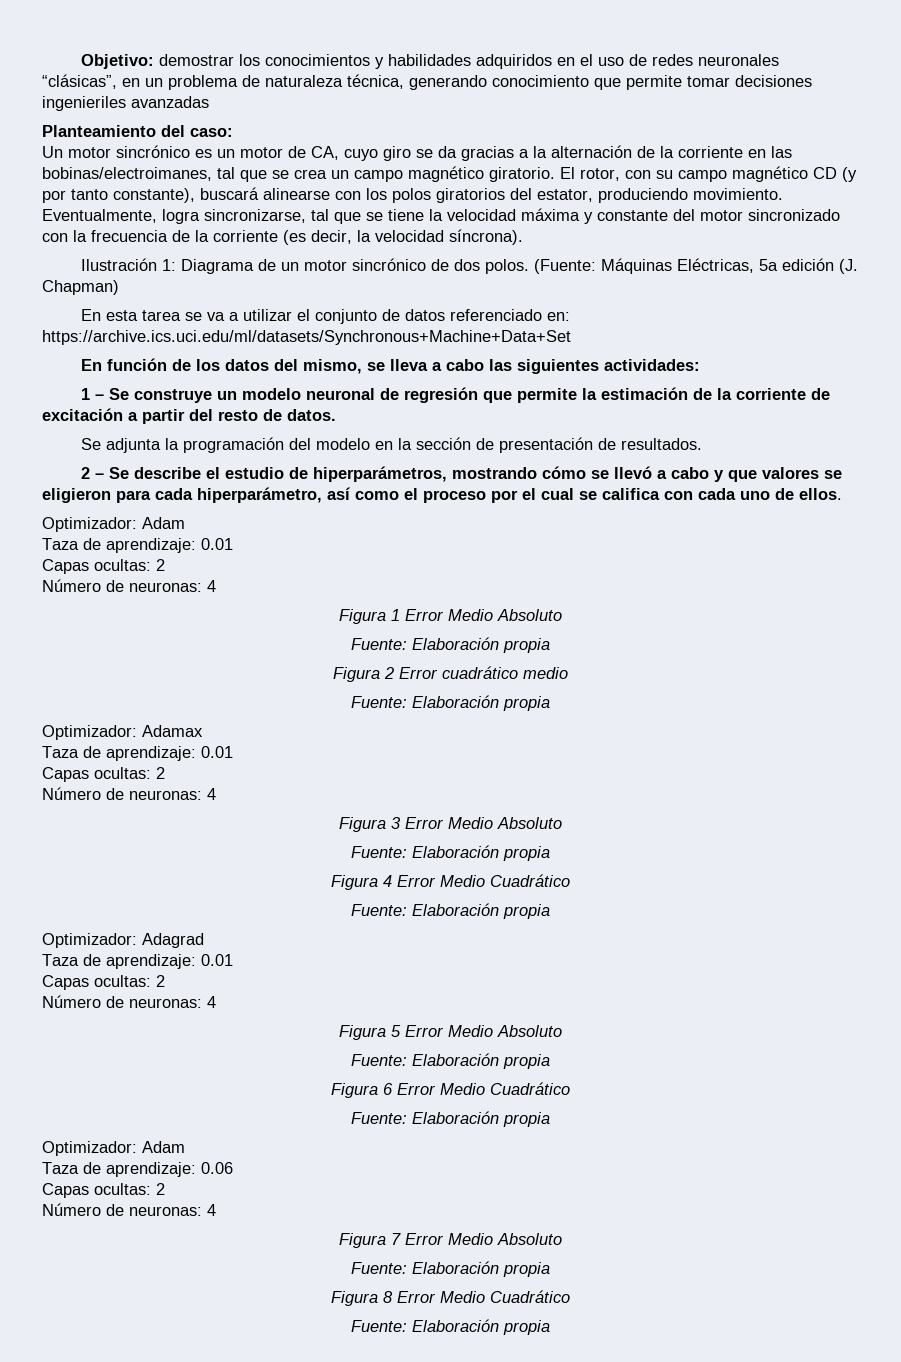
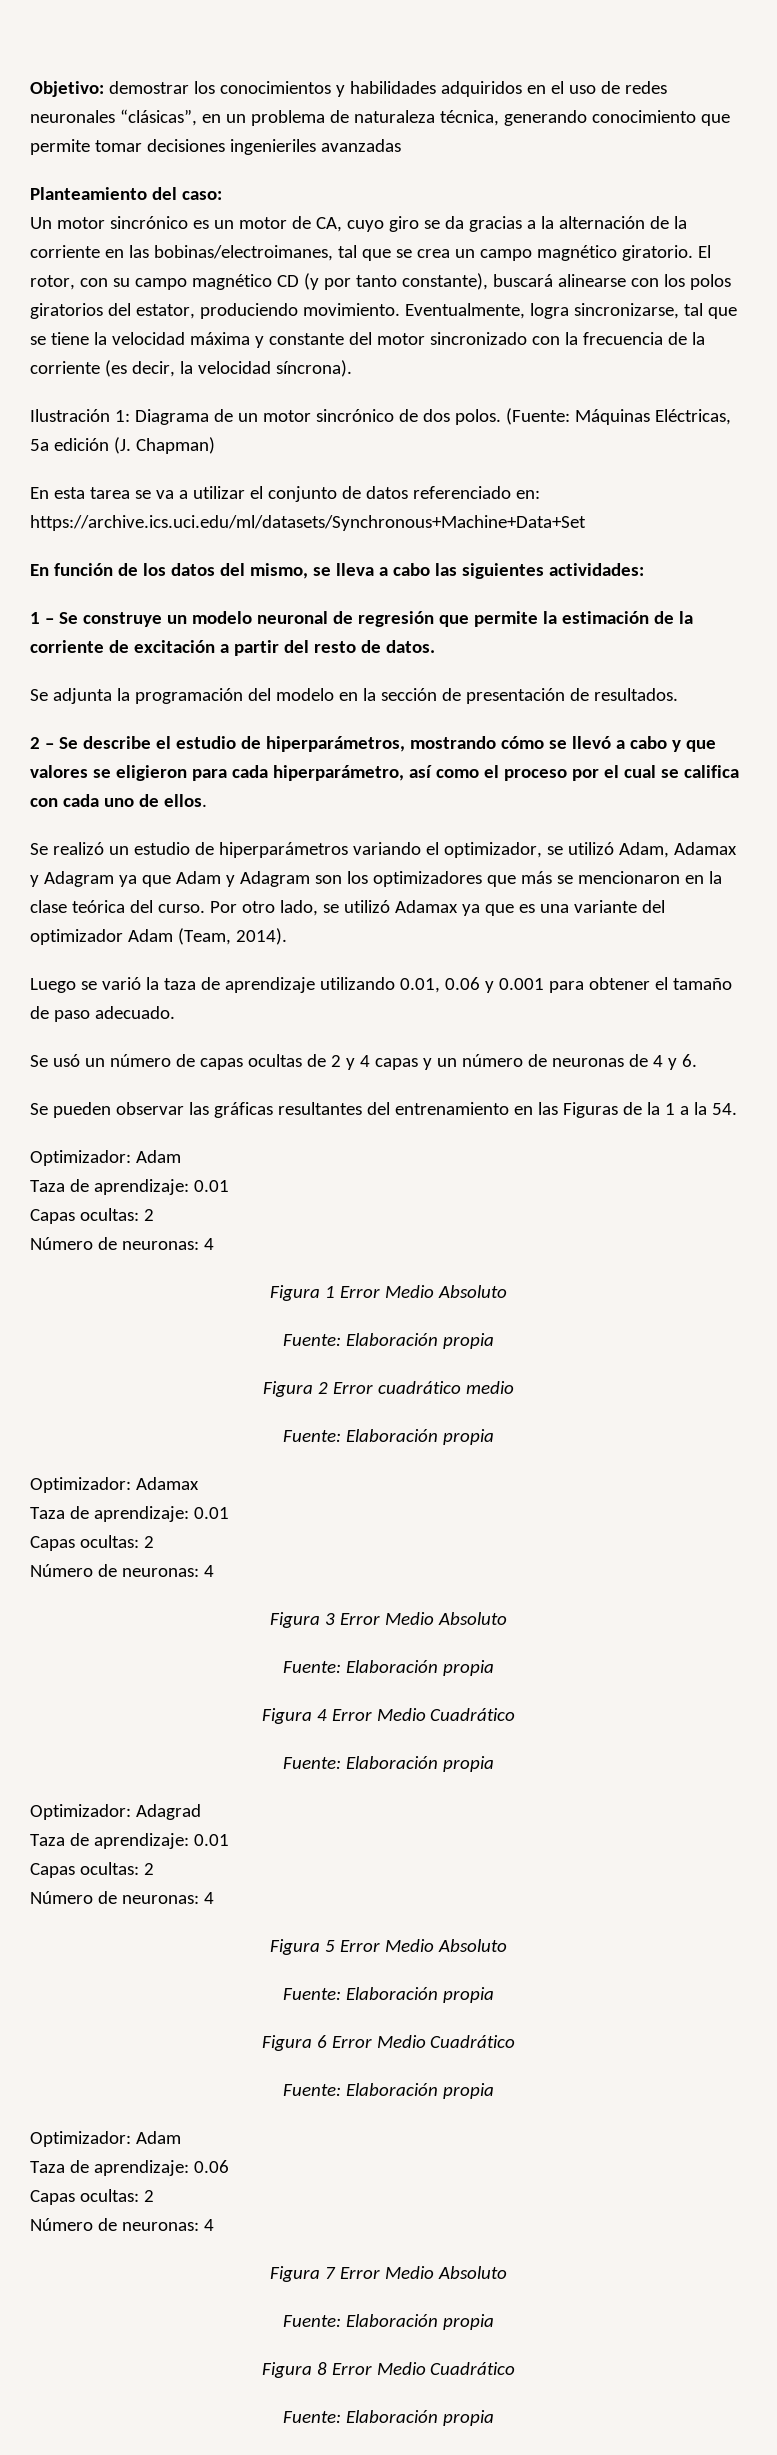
+ Se realizó un estudio de hiperparámetros variando el optimizador, se utilizó Adam, Adamax y Adagram ya que Adam y Adagram son los optimizadores que más se mencionaron en la clase teórica del curso. Por otro lado, se utilizó Adamax ya que es una variante del optimizador Adam (Team, 2014).
+ Luego se varió la taza de aprendizaje utilizando 0.01, 0.06 y 0.001 para obtener el tamaño de paso adecuado.
+ Se usó un número de capas ocultas de 2 y 4 capas y un número de neuronas de 4 y 6.
+ Se pueden observar las gráficas resultantes del entrenamiento en las Figuras de la 1 a la 54.

